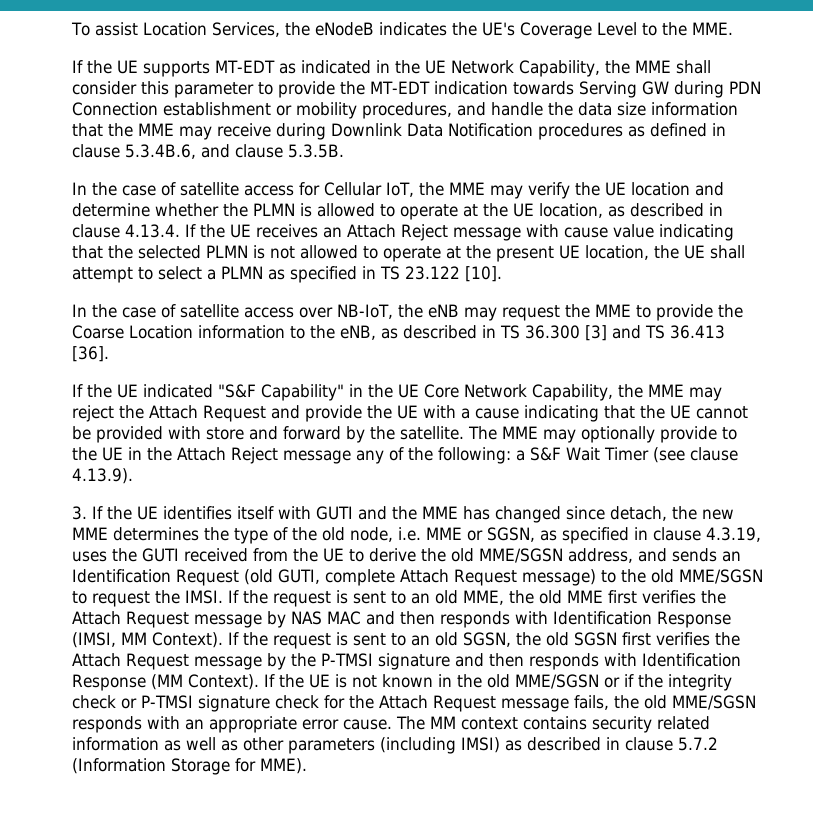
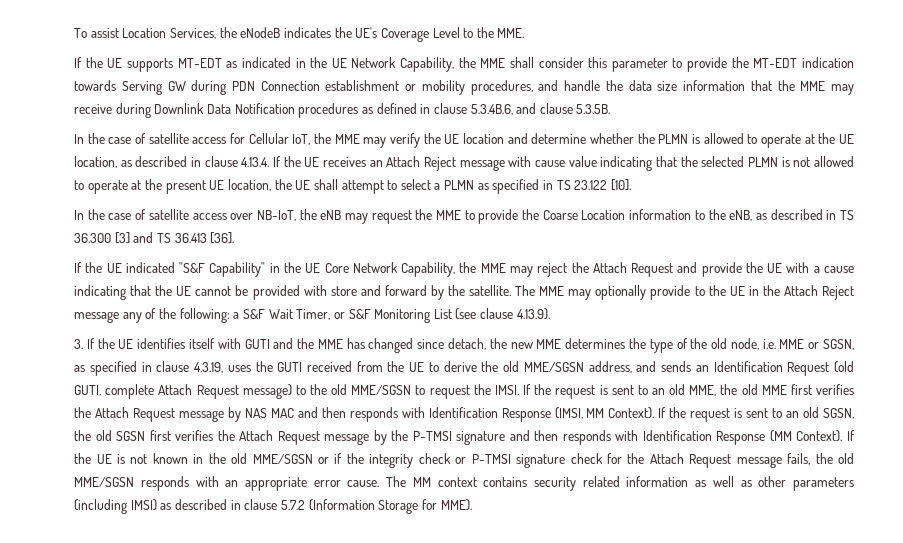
- The MME may optionally provide to the UE in the Attach Reject message any of the following: a S&F Wait Timer (see clause 4.13.9).
+ The MME may optionally provide to the UE in the Attach Reject message any of the following: a S&F Wait Timer, or S&F Monitoring List (see clause 4.13.9).

